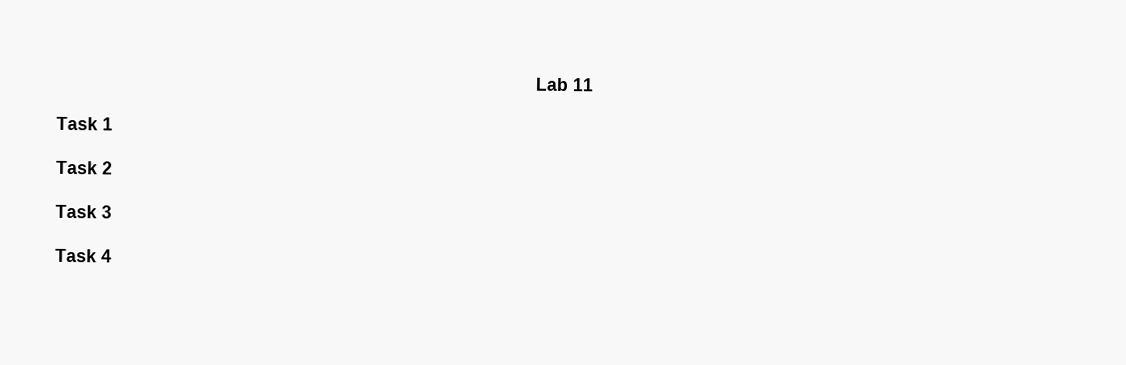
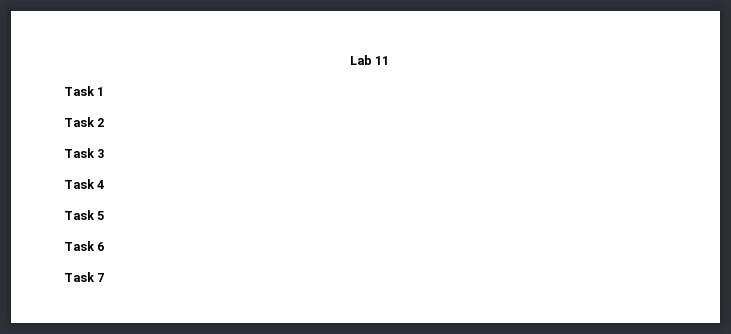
+ Task 5
+ Task 6
+ Task 7

